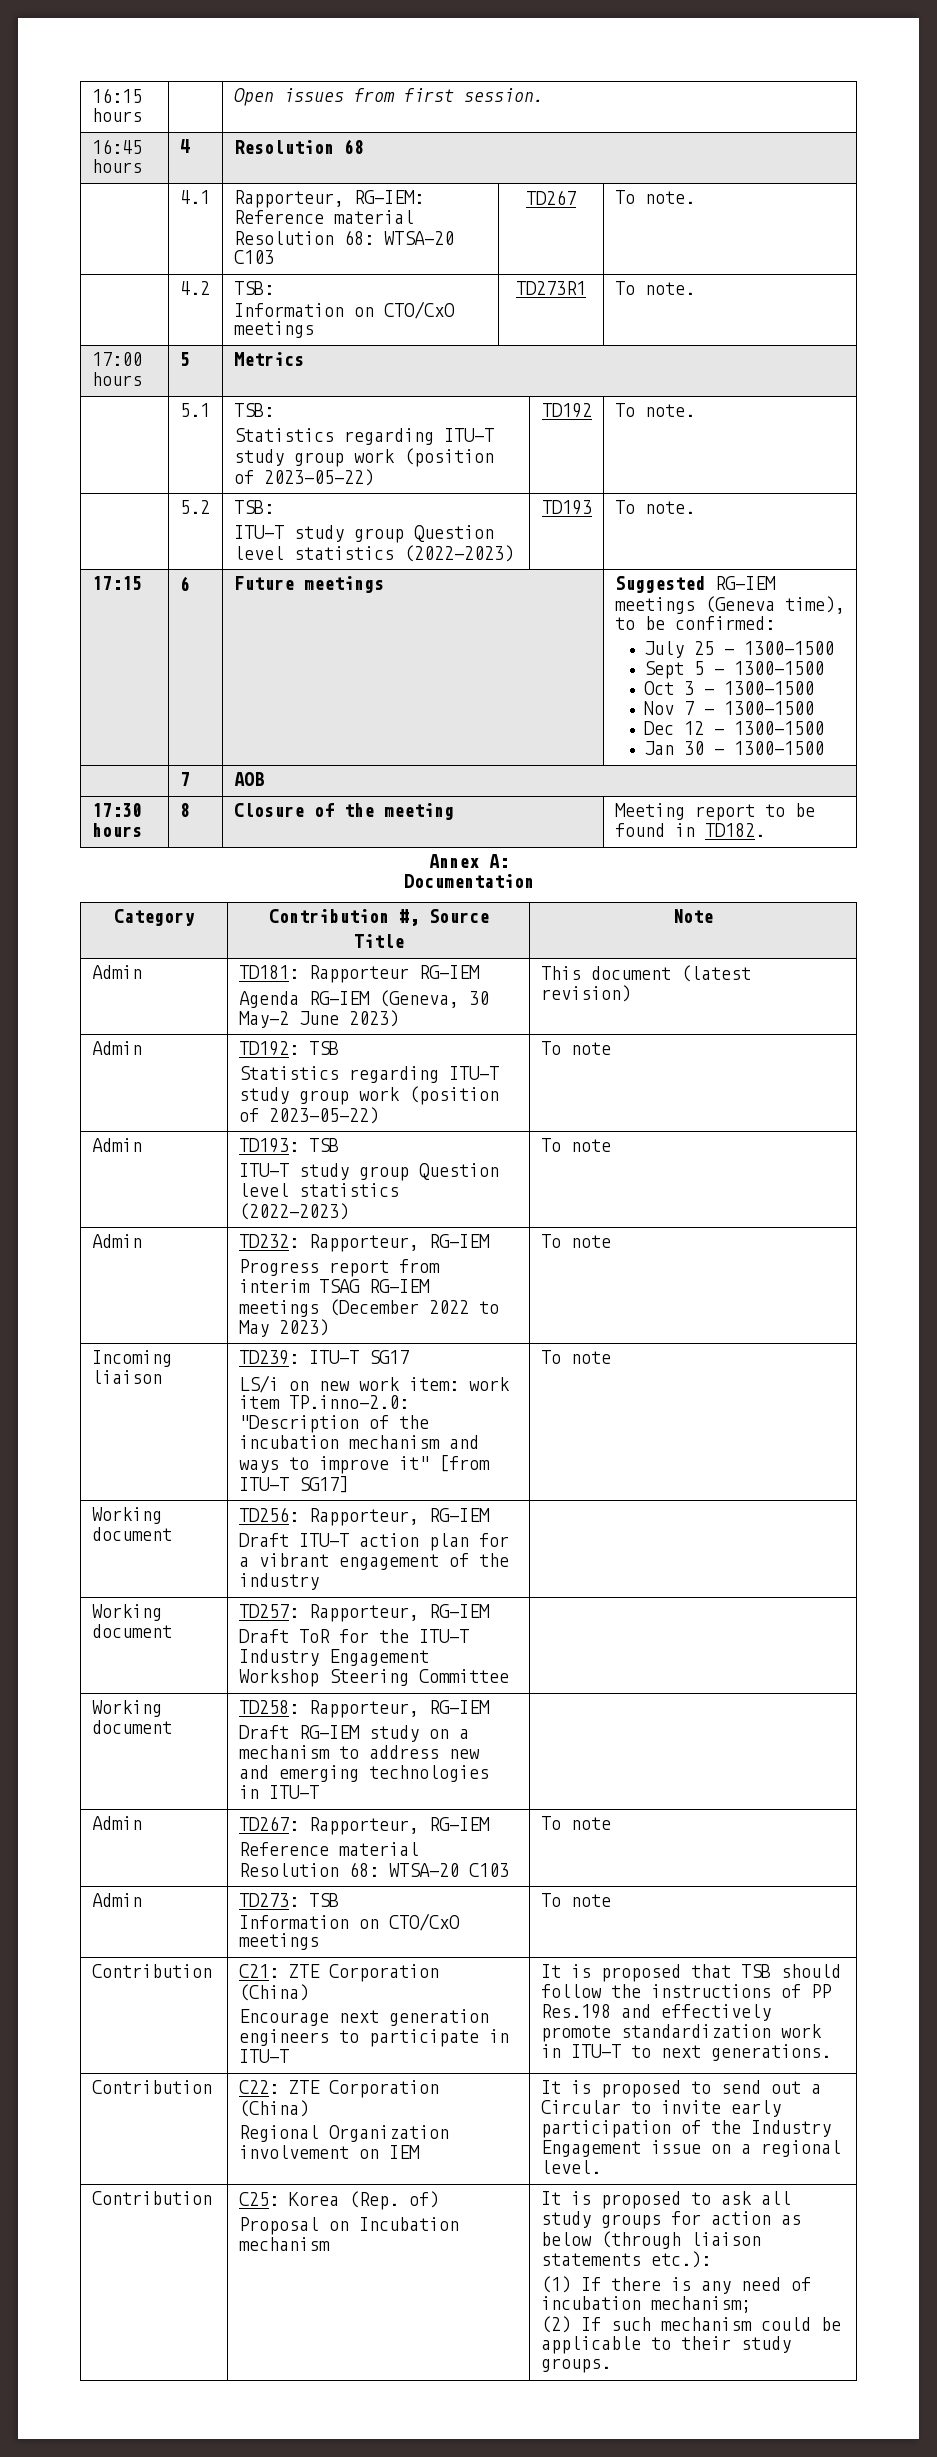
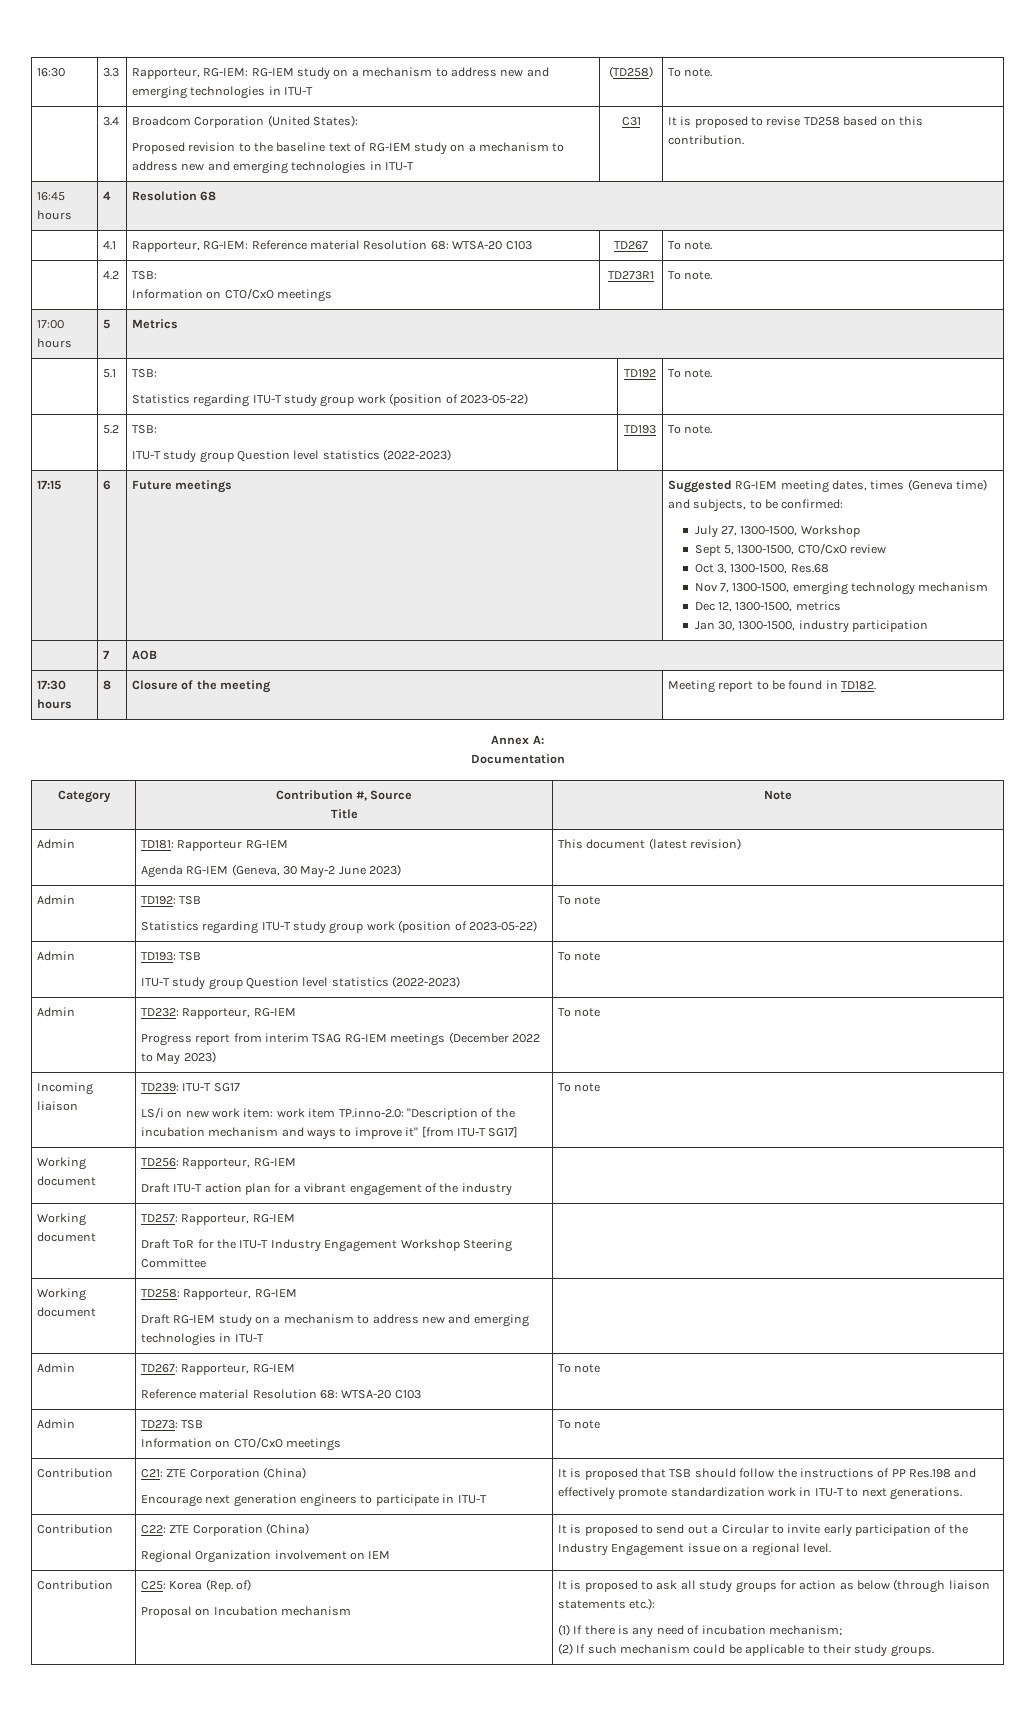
- 16:15 hours | | Open issues from first session.
+ 16:30 | 3.3 | Rapporteur, RG-IEM: RG-IEM study on a mechanism to address new and emerging technologies in ITU-T | (TD258) | To note.
+ | 3.4 | Broadcom Corporation (United States):
+ Proposed revision to the baseline text of RG-IEM study on a mechanism to address new and emerging technologies in ITU-T | C31 | It is proposed to revise TD258 based on this contribution.
- Suggested RG-IEM meetings (Geneva time), to be confirmed:
- July 25 - 1300-1500
- Sept 5 - 1300-1500
- Oct 3 - 1300-1500
- Nov 7 - 1300-1500
- Dec 12 - 1300-1500
- Jan 30 - 1300-1500
+ Suggested RG-IEM meeting dates, times (Geneva time) and subjects, to be confirmed:
+ July 27, 1300-1500, Workshop
+ Sept 5, 1300-1500, CTO/CxO review
+ Oct 3, 1300-1500, Res.68
+ Nov 7, 1300-1500, emerging technology mechanism
+ Dec 12, 1300-1500, metrics
+ Jan 30, 1300-1500, industry participation

